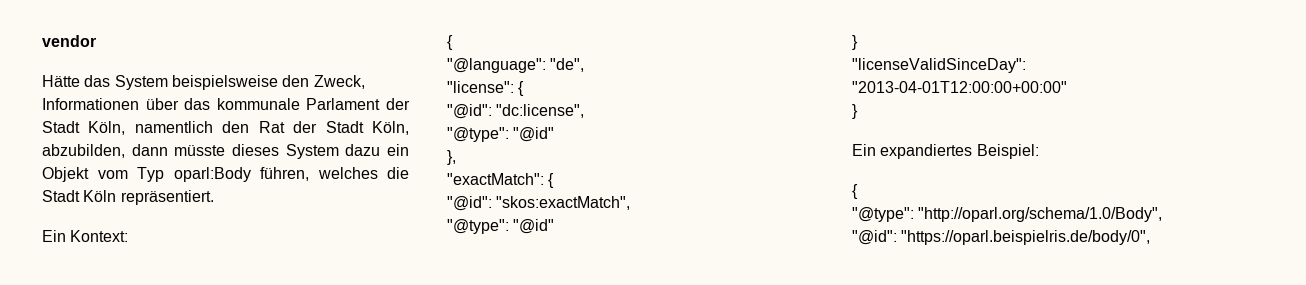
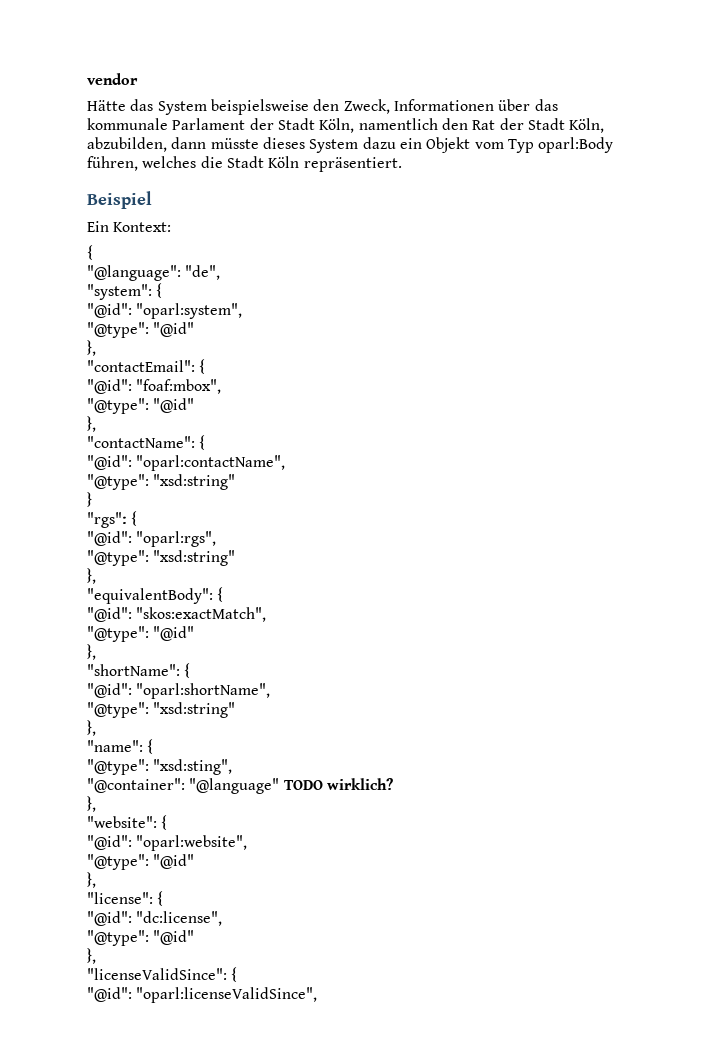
+ Beispiel
+ "system": {
+ "@id": "oparl:system",
+ "@type": "@id"
+ },
+ "contactEmail": {
+ "@id": "foaf:mbox",
+ "@type": "@id"
+ },
+ "contactName": {
+ "@id": "oparl:contactName",
+ "@type": "xsd:string"
+ }
+ "rgs": {
+ "@id": "oparl:rgs",
+ "@type": "xsd:string"
+ },
+ "equivalentBody": {
+ "@id": "skos:exactMatch",
+ "@type": "@id"
+ },
+ "shortName": {
+ "@id": "oparl:shortName",
+ "@type": "xsd:string"
+ },
+ "name": {
+ "@type": "xsd:sting",
+ "@container": "@language" TODO wirklich?
+ },
+ "website": {
+ "@id": "oparl:website",
+ "@type": "@id"
+ },
- "exactMatch": {
- "@id": "skos:exactMatch",
- "@type": "@id"
- }
- "licenseValidSinceDay": "2013-04-01T12:00:00+00:00"
- }
- Ein expandiertes Beispiel:
- {
- "@type": "http://oparl.org/schema/1.0/Body",
- "@id": "https://oparl.beispielris.de/body/0",
+ "licenseValidSince": {
+ "@id": "oparl:licenseValidSince",

